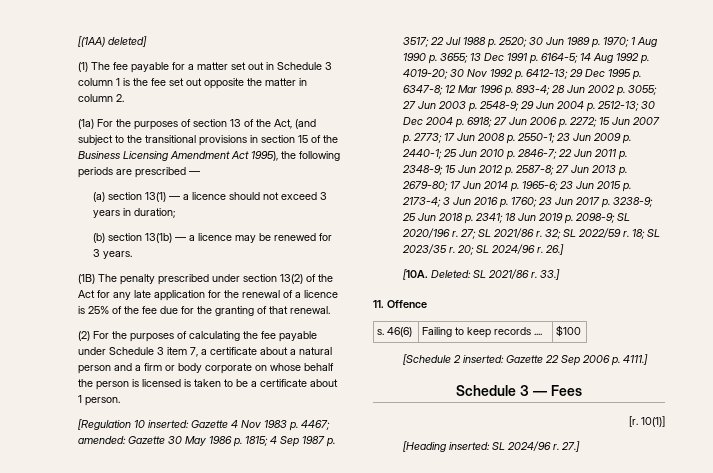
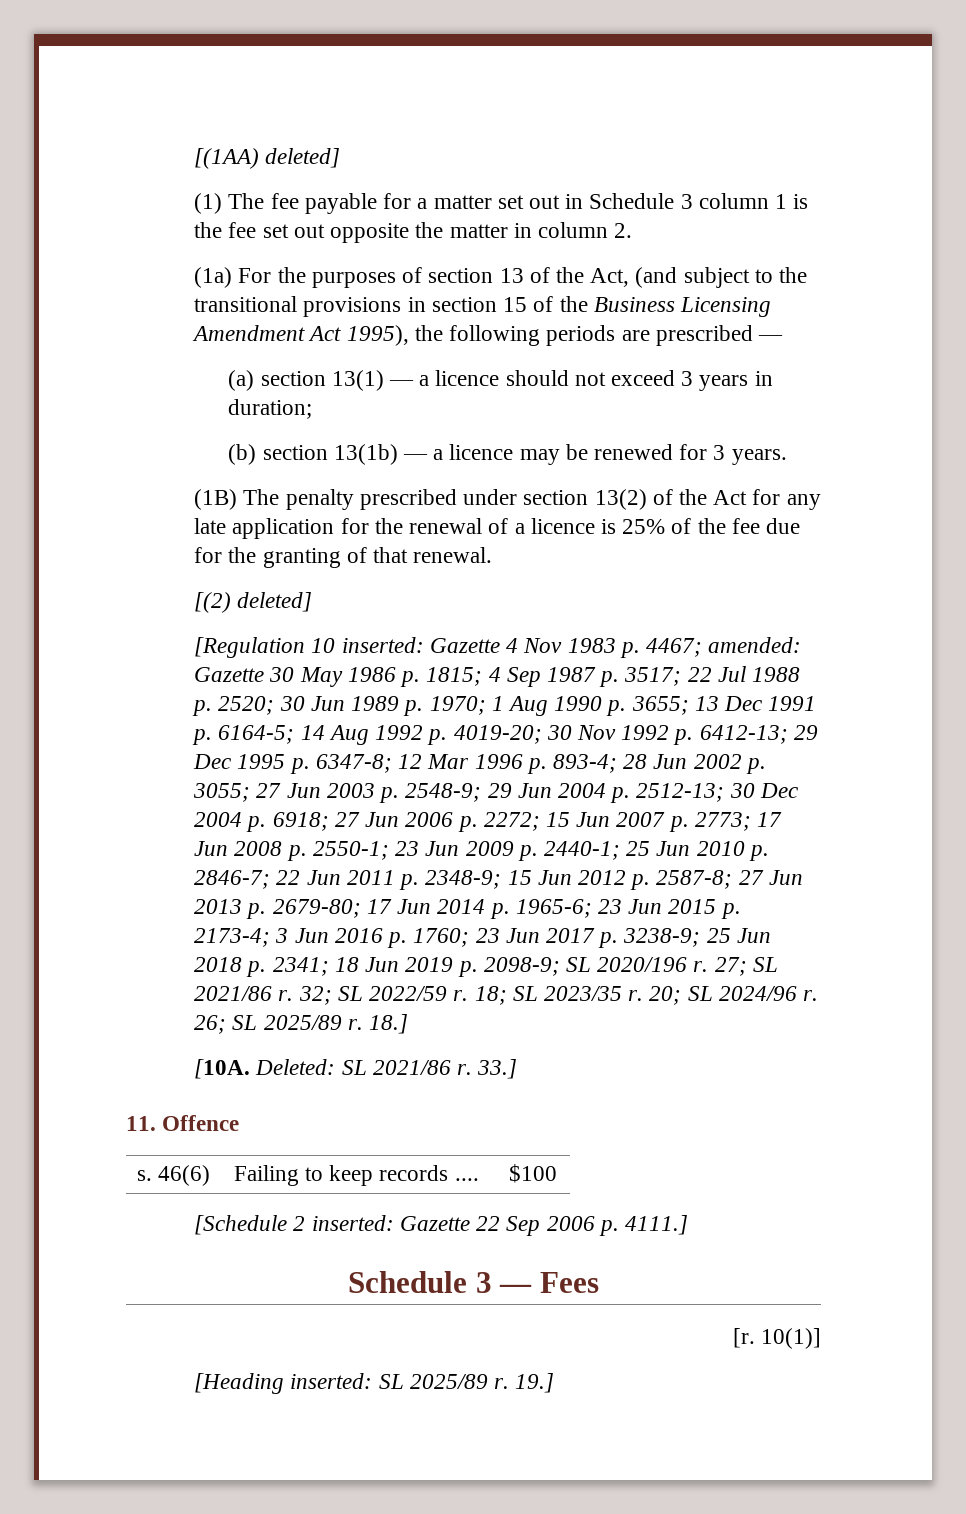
- (2) For the purposes of calculating the fee payable under Schedule 3 item 7, a certificate about a natural person and a firm or body corporate on whose behalf the person is licensed is taken to be a certificate about 1 person.
+ [(2) deleted]
- 26.]
+ 26; SL 2025/89 r. 18.]
- [Heading inserted: SL 2024/96 r. 27.]
+ [Heading inserted: SL 2025/89 r. 19.]

